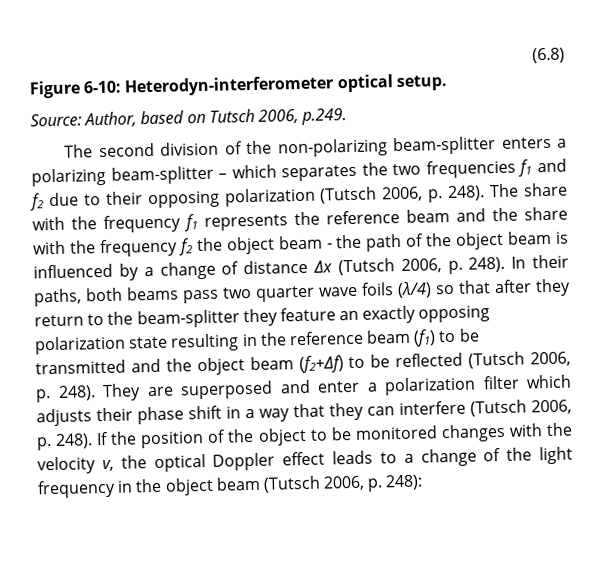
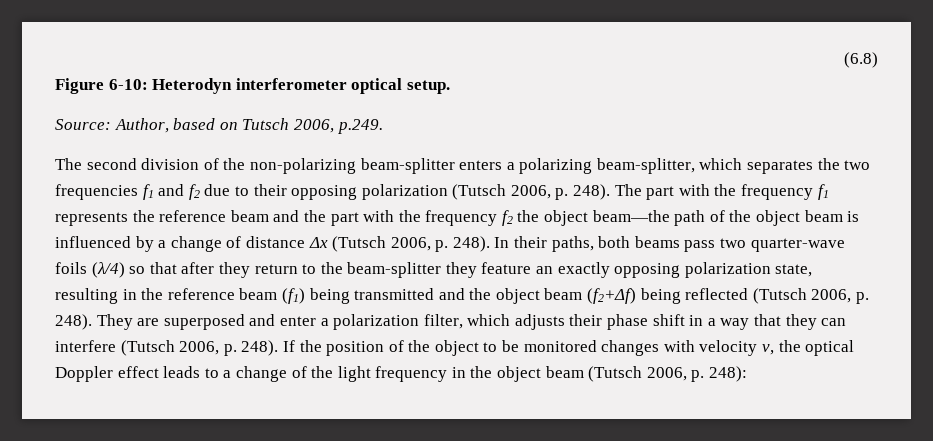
- Figure 6-10: Heterodyn-interferometer optical setup.
+ Figure 6-10: Heterodyn interferometer optical setup.
- The second division of the non-polarizing beam-splitter enters a polarizing beam-splitter – which separates the two frequencies f1 and f2 due to their opposing polarization (Tutsch 2006, p. 248).
+ The second division of the non-polarizing beam-splitter enters a polarizing beam-splitter, which separates the two frequencies f1 and f2 due to their opposing polarization (Tutsch 2006, p. 248).
- The share with the frequency f1 represents the reference beam and the share with the frequency f2 the object beam - the path of the object beam is influenced by a change of distance Δx (Tutsch 2006, p. 248).
+ The part with the frequency f1 represents the reference beam and the part with the frequency f2 the object beam—the path of the object beam is influenced by a change of distance Δx (Tutsch 2006, p. 248).
- In their paths, both beams pass two quarter wave foils (λ/4) so that after they return to the beam-splitter they feature an exactly opposing polarization state resulting in the reference beam (f1) to be transmitted and the object beam (f2+Δf) to be reflected (Tutsch 2006, p. 248).
+ In their paths, both beams pass two quarter-wave foils (λ/4) so that after they return to the beam-splitter they feature an exactly opposing polarization state, resulting in the reference beam (f1) being transmitted and the object beam (f2+Δf) being reflected (Tutsch 2006, p. 248).
- They are superposed and enter a polarization filter which adjusts their phase shift in a way that they can interfere (Tutsch 2006, p. 248).
+ They are superposed and enter a polarization filter, which adjusts their phase shift in a way that they can interfere (Tutsch 2006, p. 248).
- If the position of the object to be monitored changes with the velocity v, the optical Doppler effect leads to a change of the light frequency in the object beam (Tutsch 2006, p. 248):
+ If the position of the object to be monitored changes with velocity v, the optical Doppler effect leads to a change of the light frequency in the object beam (Tutsch 2006, p. 248):

